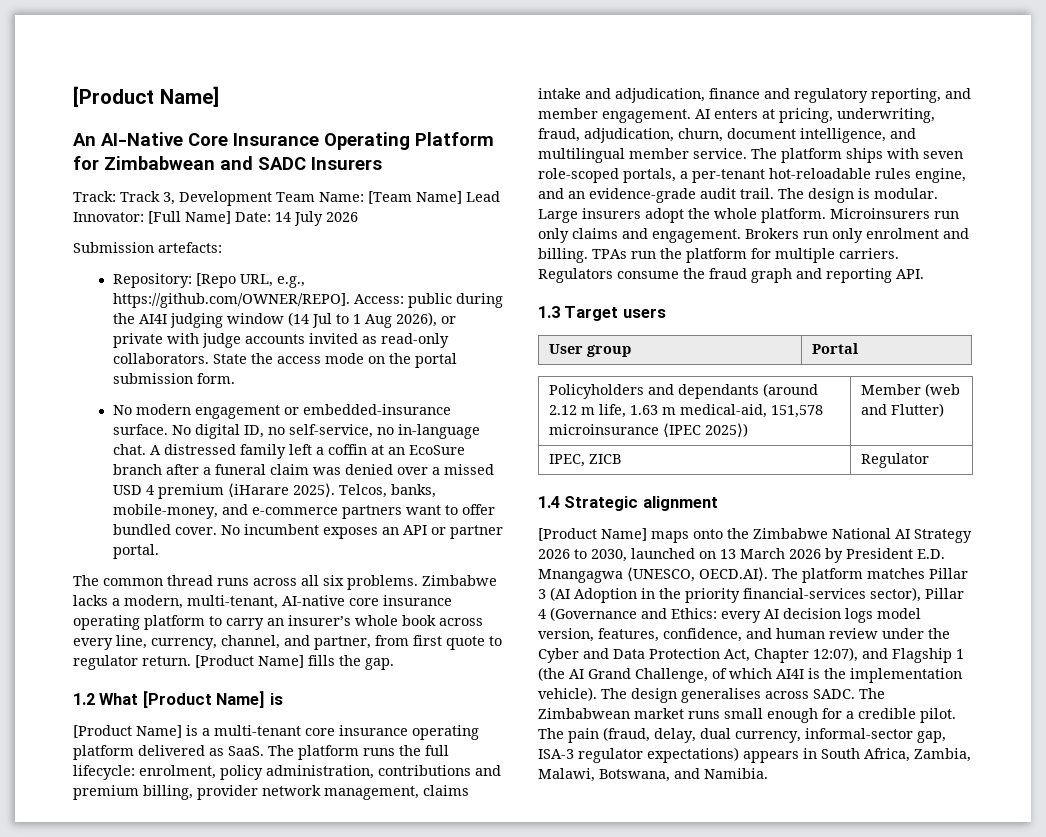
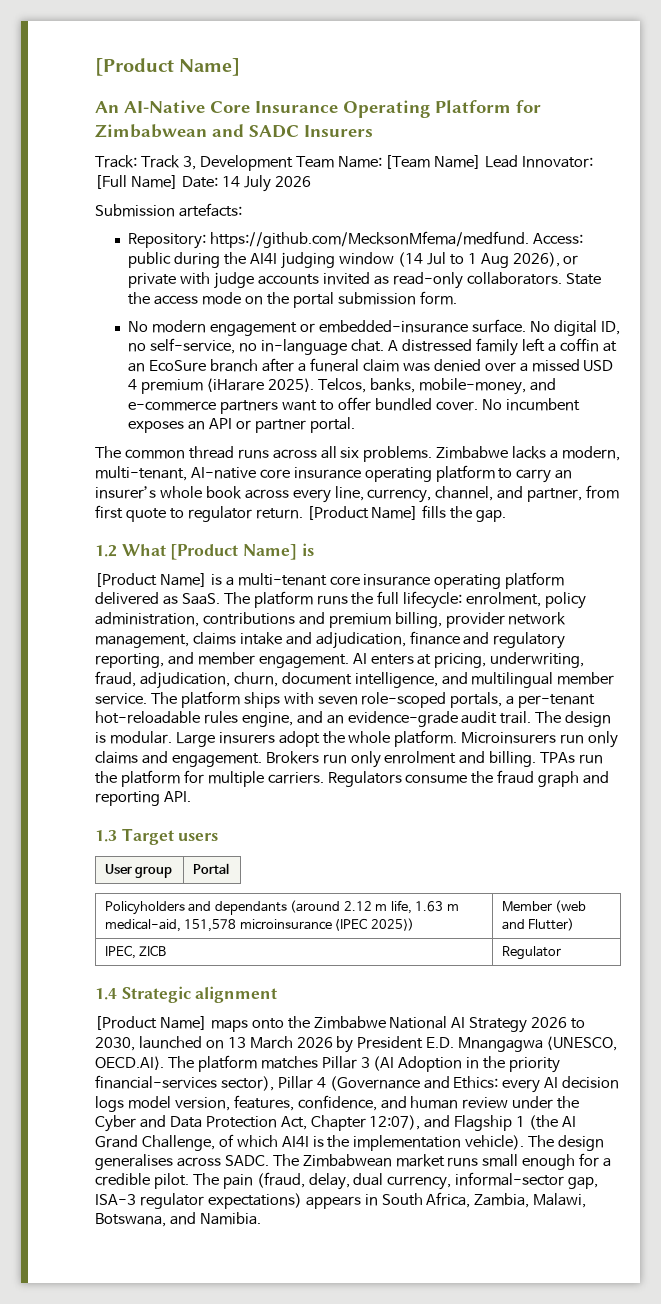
- Repository: [Repo URL, e.g., https://github.com/OWNER/REPO]. Access: public during the AI4I judging window (14 Jul to 1 Aug 2026), or private with judge accounts invited as read-only collaborators.
+ Repository: https://github.com/MecksonMfema/medfund. Access: public during the AI4I judging window (14 Jul to 1 Aug 2026), or private with judge accounts invited as read-only collaborators.

